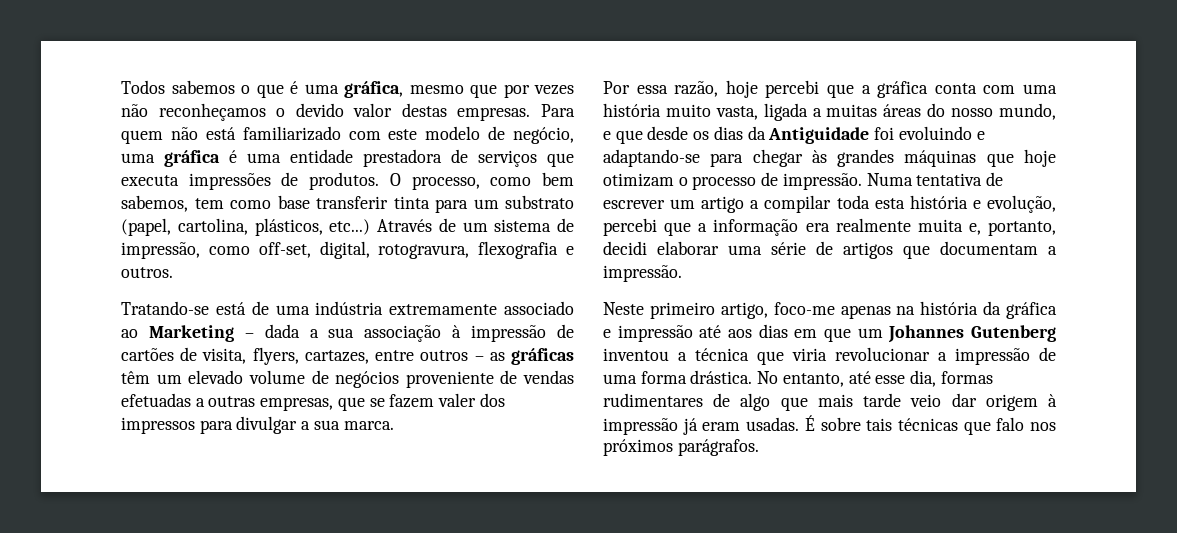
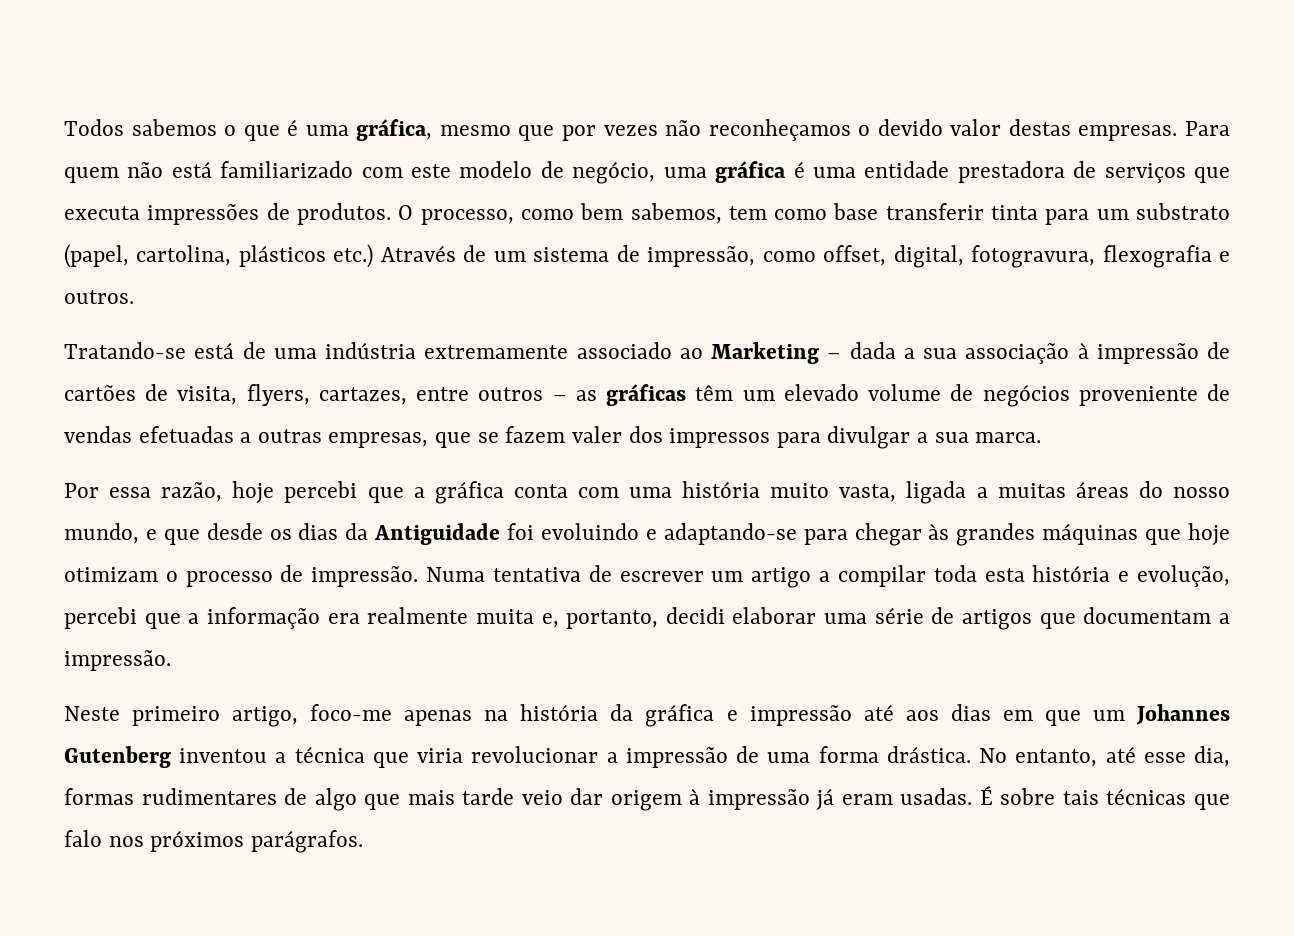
- O processo, como bem sabemos, tem como base transferir tinta para um substrato (papel, cartolina, plásticos, etc...) Através de um sistema de impressão, como off-set, digital, rotogravura, flexografia e outros.
+ O processo, como bem sabemos, tem como base transferir tinta para um substrato (papel, cartolina, plásticos etc.) Através de um sistema de impressão, como offset, digital, fotogravura, flexografia e outros.

